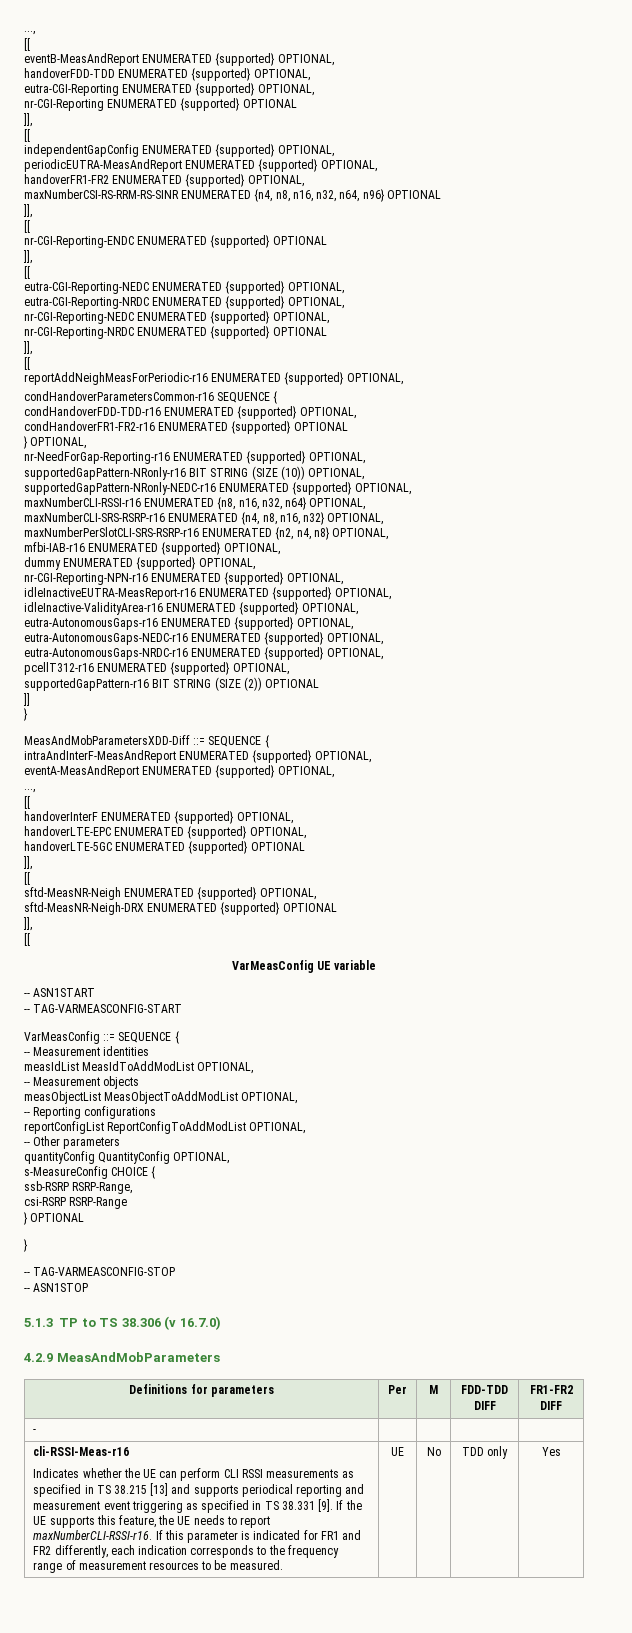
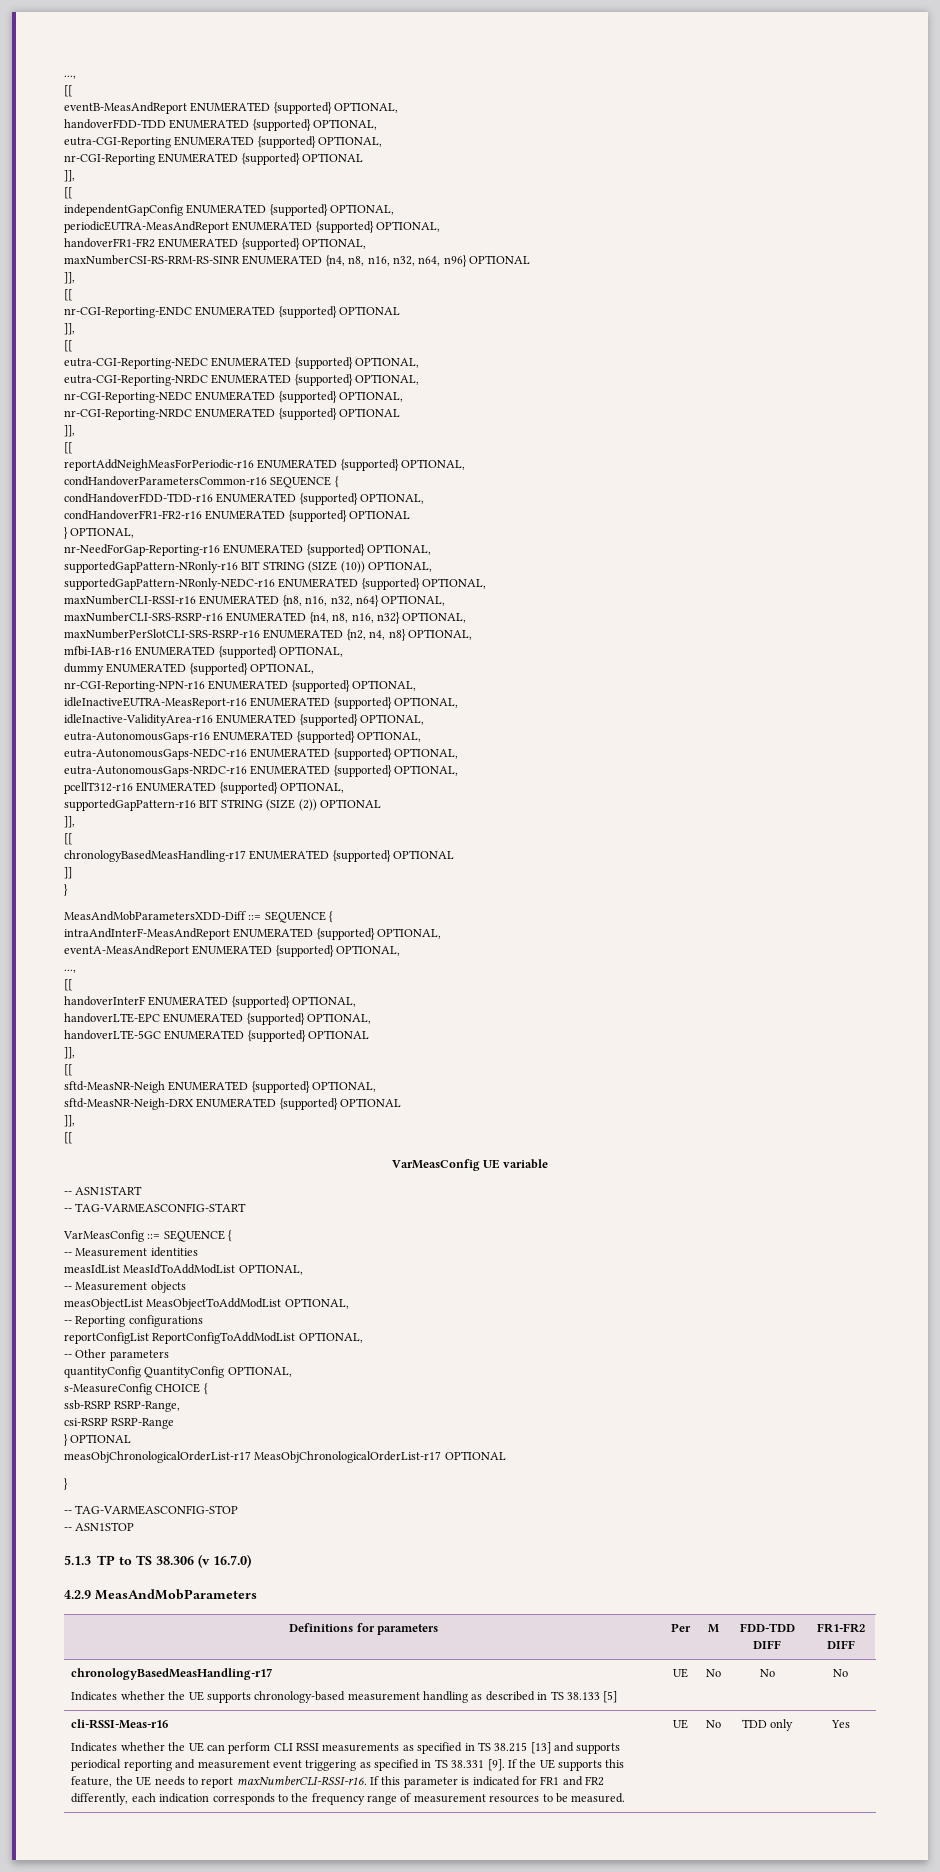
  supportedGapPattern-r16 BIT STRING (SIZE (2)) OPTIONAL
+ ]],
+ [[
+ chronologyBasedMeasHandling-r17 ENUMERATED {supported} OPTIONAL
+ measObjChronologicalOrderList-r17 MeasObjChronologicalOrderList-r17 OPTIONAL
  Definitions for parameters | Per | M | FDD-TDD DIFF | FR1-FR2 DIFF
- - | | | |
+ chronologyBasedMeasHandling-r17
+ Indicates whether the UE supports chronology-based measurement handling as described in TS 38.133 [5] | UE | No | No | No

